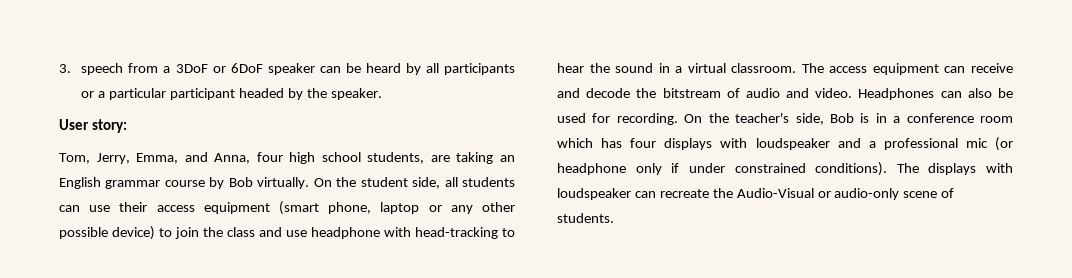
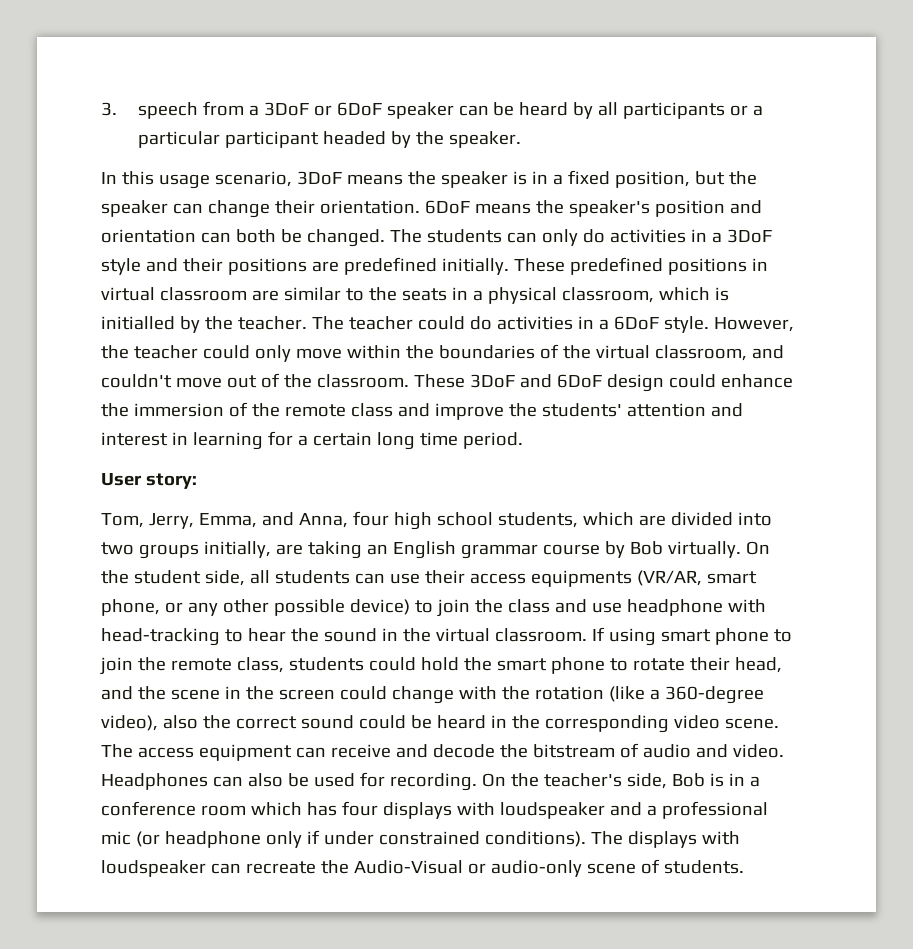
+ In this usage scenario, 3DoF means the speaker is in a fixed position, but the speaker can change their orientation. 6DoF means the speaker's position and orientation can both be changed. The students can only do activities in a 3DoF style and their positions are predefined initially. These predefined positions in virtual classroom are similar to the seats in a physical classroom, which is initialled by the teacher. The teacher could do activities in a 6DoF style. However, the teacher could only move within the boundaries of the virtual classroom, and couldn't move out of the classroom. These 3DoF and 6DoF design could enhance the immersion of the remote class and improve the students' attention and interest in learning for a certain long time period.
- Tom, Jerry, Emma, and Anna, four high school students, are taking an English grammar course by Bob virtually.
+ Tom, Jerry, Emma, and Anna, four high school students, which are divided into two groups initially, are taking an English grammar course by Bob virtually.
- On the student side, all students can use their access equipment (smart phone, laptop or any other possible device) to join the class and use headphone with head-tracking to hear the sound in a virtual classroom.
+ On the student side, all students can use their access equipments (VR/AR, smart phone, or any other possible device) to join the class and use headphone with head-tracking to hear the sound in the virtual classroom.
+ If using smart phone to join the remote class, students could hold the smart phone to rotate their head, and the scene in the screen could change with the rotation (like a 360-degree video), also the correct sound could be heard in the corresponding video scene.

